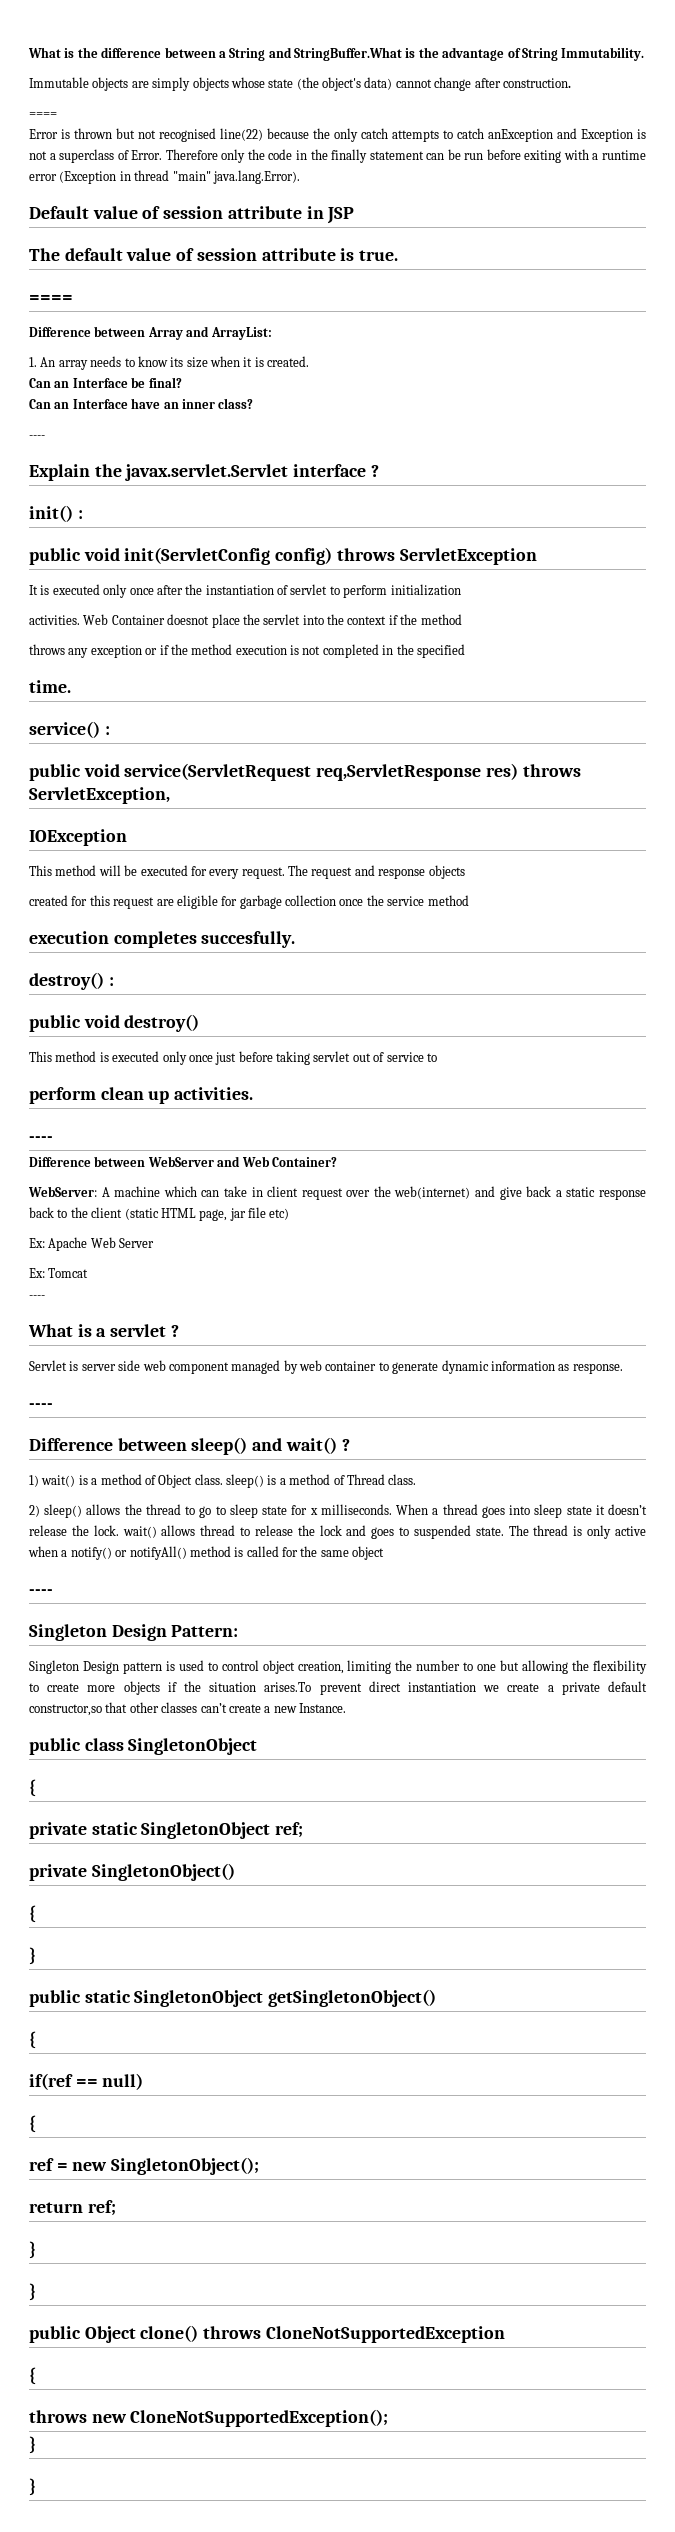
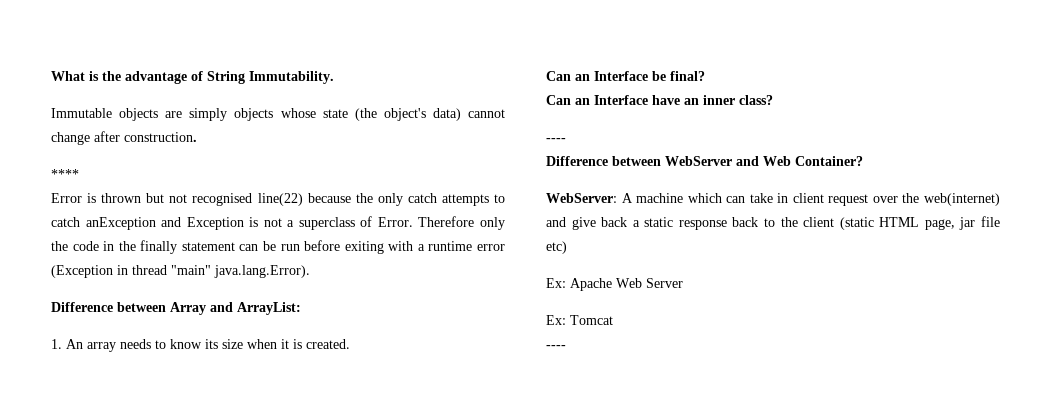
- What is the difference between a String and StringBuffer.What is the advantage of String Immutability.
+ What is the advantage of String Immutability.
  Immutable objects are simply objects whose state (the object's data) cannot change after construction.
- ====
+ ****
- Default value of session attribute in JSP
- The default value of session attribute is true.
- ====
- Explain the javax.servlet.Servlet interface ?
- init() :
- public void init(ServletConfig config) throws ServletException
- It is executed only once after the instantiation of servlet to perform initialization
- activities. Web Container doesnot place the servlet into the context if the method
- throws any exception or if the method execution is not completed in the specified
- time.
- service() :
- public void service(ServletRequest req,ServletResponse res) throws ServletException,
- IOException
- This method will be executed for every request. The request and response objects
- created for this request are eligible for garbage collection once the service method
- execution completes succesfully.
- destroy() :
- public void destroy()
- This method is executed only once just before taking servlet out of service to
- perform clean up activities.
- ----
- What is a servlet ?
- Servlet is server side web component managed by web container to generate dynamic information as response.
- ----
- Difference between sleep() and wait() ?
- 1) wait() is a method of Object class. sleep() is a method of Thread class.
- 2) sleep() allows the thread to go to sleep state for x milliseconds. When a thread goes into sleep state it doesn’t release the lock. wait() allows thread to release the lock and goes to suspended state. The thread is only active when a notify() or notifyAll() method is called for the same object
- ----
- Singleton Design Pattern:
- Singleton Design pattern is used to control object creation, limiting the number to one but allowing the flexibility to create more objects if the situation arises.To prevent direct instantiation we create a private default constructor,so that other classes can’t create a new Instance.
- public class SingletonObject
- {
- private static SingletonObject ref;
- private SingletonObject()
- {
- }
- public static SingletonObject getSingletonObject()
- {
- if(ref == null)
- {
- ref = new SingletonObject();
- return ref;
- }
- }
- public Object clone() throws CloneNotSupportedException
- {
- throws new CloneNotSupportedException();
- }
- }

